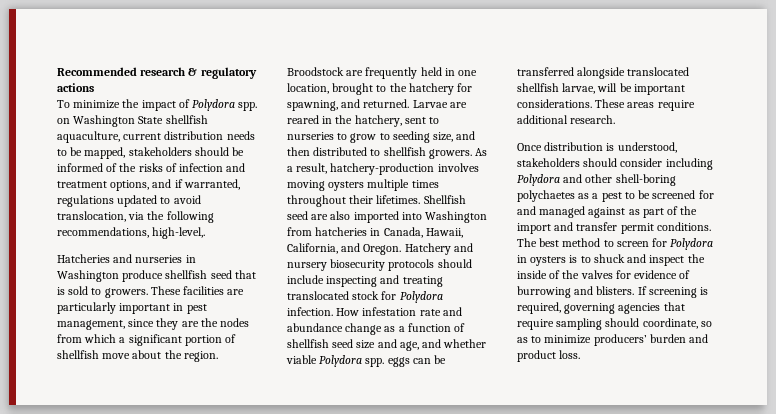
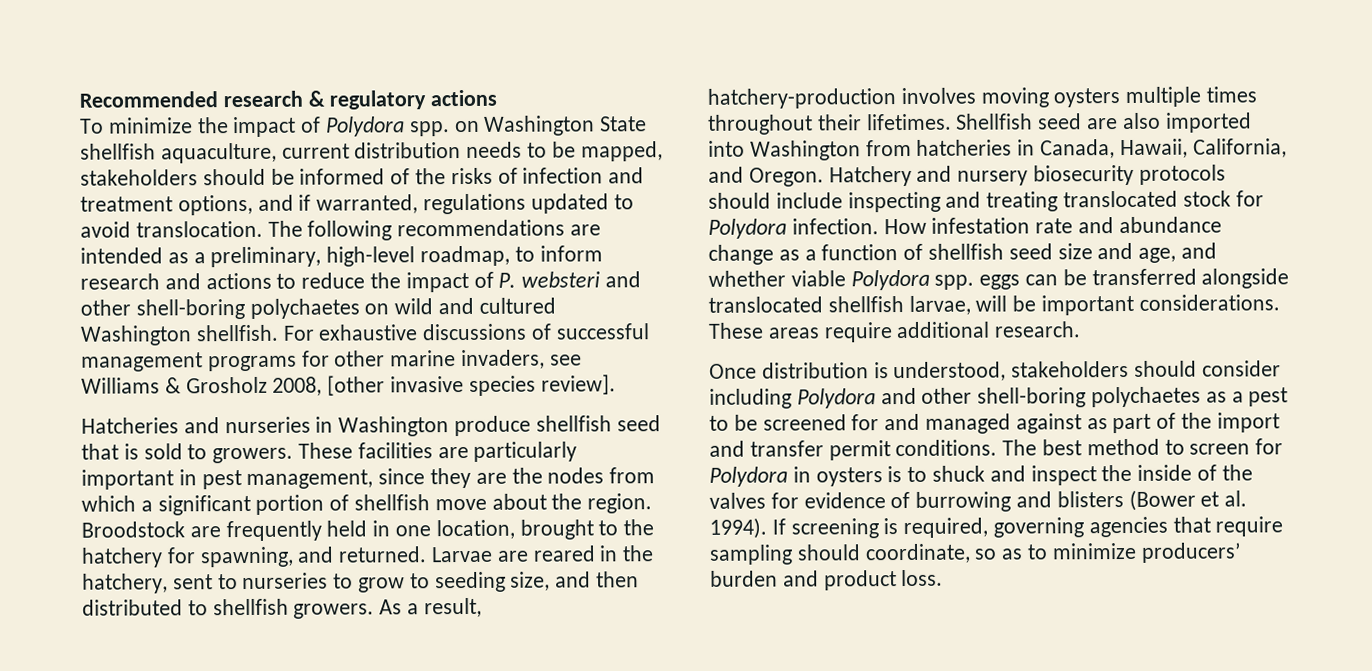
- To minimize the impact of Polydora spp. on Washington State shellfish aquaculture, current distribution needs to be mapped, stakeholders should be informed of the risks of infection and treatment options, and if warranted, regulations updated to avoid translocation, via the following recommendations, high-level,.
+ To minimize the impact of Polydora spp. on Washington State shellfish aquaculture, current distribution needs to be mapped, stakeholders should be informed of the risks of infection and treatment options, and if warranted, regulations updated to avoid translocation. The following recommendations are intended as a preliminary, high-level roadmap, to inform research and actions to reduce the impact of P. websteri and other shell-boring polychaetes on wild and cultured Washington shellfish. For exhaustive discussions of successful management programs for other marine invaders, see Williams & Grosholz 2008, [other invasive species review].
- The best method to screen for Polydora in oysters is to shuck and inspect the inside of the valves for evidence of burrowing and blisters.
+ The best method to screen for Polydora in oysters is to shuck and inspect the inside of the valves for evidence of burrowing and blisters (Bower et al. 1994).

